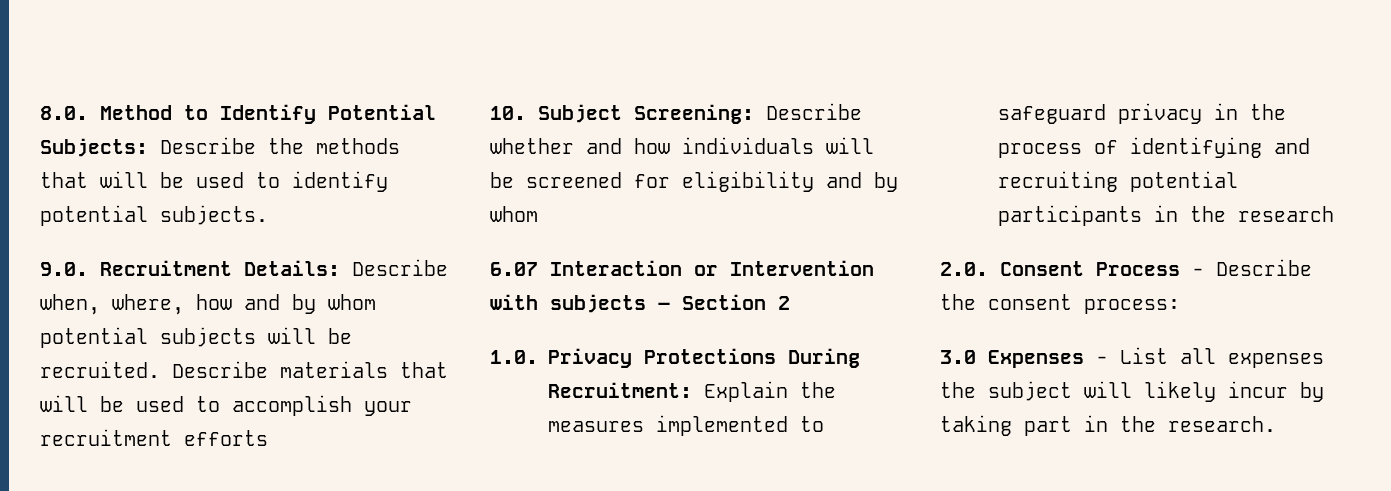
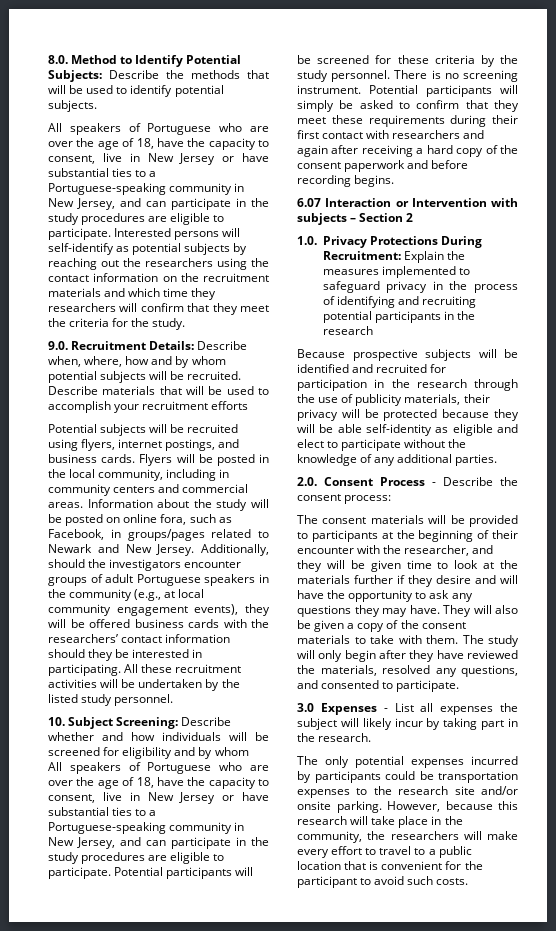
+ All speakers of Portuguese who are over the age of 18, have the capacity to consent, live in New Jersey or have substantial ties to a Portuguese-speaking community in New Jersey, and can participate in the study procedures are eligible to participate. Interested persons will self-identify as potential subjects by reaching out the researchers using the contact information on the recruitment materials and which time they researchers will confirm that they meet the criteria for the study.
+ Potential subjects will be recruited using flyers, internet postings, and business cards. Flyers will be posted in the local community, including in community centers and commercial areas. Information about the study will be posted on online fora, such as Facebook, in groups/pages related to Newark and New Jersey. Additionally, should the investigators encounter groups of adult Portuguese speakers in the community (e.g., at local community engagement events), they will be offered business cards with the researchers’ contact information should they be interested in participating. All these recruitment activities will be undertaken by the listed study personnel.
+ All speakers of Portuguese who are over the age of 18, have the capacity to consent, live in New Jersey or have substantial ties to a Portuguese-speaking community in New Jersey, and can participate in the study procedures are eligible to participate. Potential participants will be screened for these criteria by the study personnel. There is no screening instrument. Potential participants will simply be asked to confirm that they meet these requirements during their first contact with researchers and again after receiving a hard copy of the consent paperwork and before recording begins.
+ Because prospective subjects will be identified and recruited for participation in the research through the use of publicity materials, their privacy will be protected because they will be able self-identity as eligible and elect to participate without the knowledge of any additional parties.
+ The consent materials will be provided to participants at the beginning of their encounter with the researcher, and they will be given time to look at the materials further if they desire and will have the opportunity to ask any questions they may have. They will also be given a copy of the consent materials to take with them. The study will only begin after they have reviewed the materials, resolved any questions, and consented to participate.
+ The only potential expenses incurred by participants could be transportation expenses to the research site and/or onsite parking. However, because this research will take place in the community, the researchers will make every effort to travel to a public location that is convenient for the participant to avoid such costs.

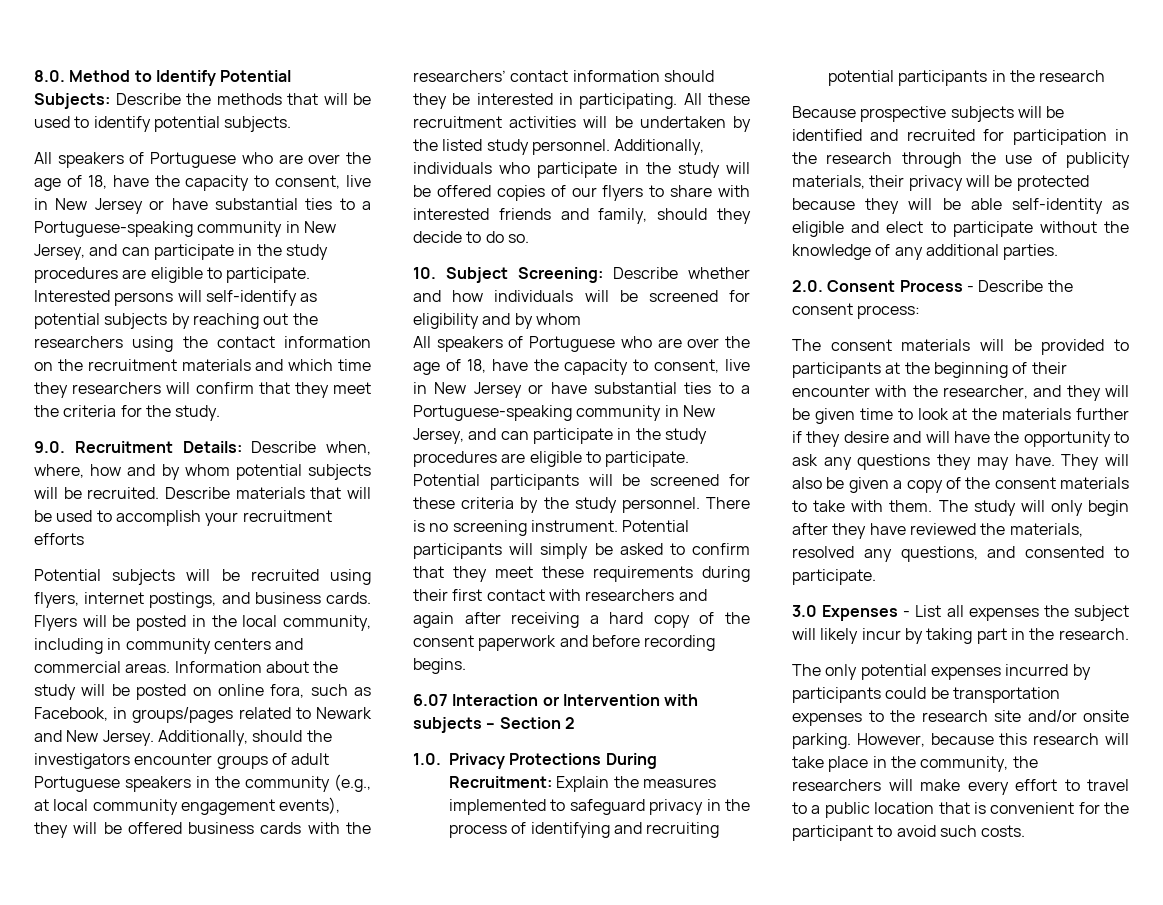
+ Additionally, individuals who participate in the study will be offered copies of our flyers to share with interested friends and family, should they decide to do so.

